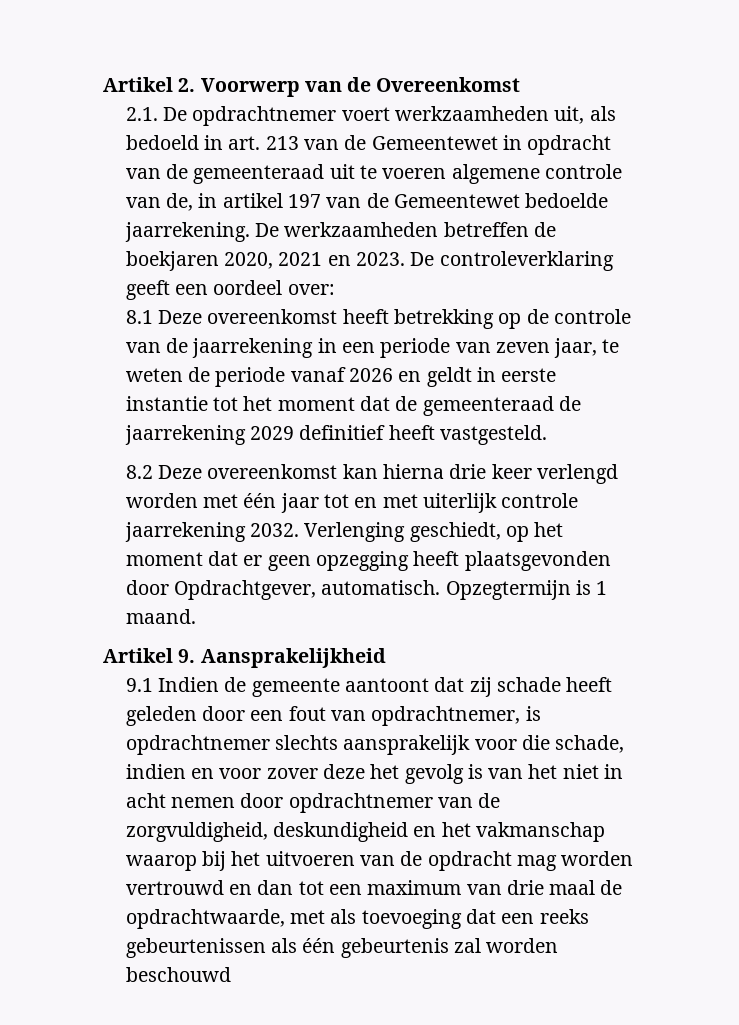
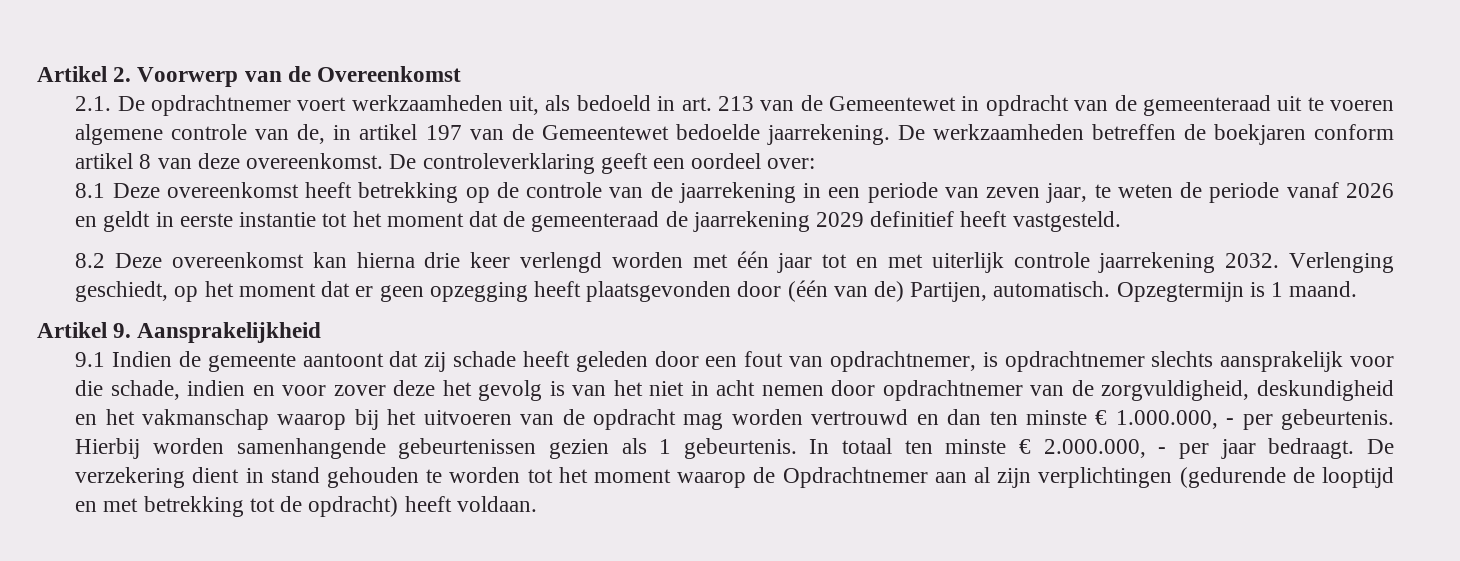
- De werkzaamheden betreffen de boekjaren 2020, 2021 en 2023.
+ De werkzaamheden betreffen de boekjaren conform artikel 8 van deze overeenkomst.
- Verlenging geschiedt, op het moment dat er geen opzegging heeft plaatsgevonden door Opdrachtgever, automatisch.
+ Verlenging geschiedt, op het moment dat er geen opzegging heeft plaatsgevonden door (één van de) Partijen, automatisch.
- 9.1 Indien de gemeente aantoont dat zij schade heeft geleden door een fout van opdrachtnemer, is opdrachtnemer slechts aansprakelijk voor die schade, indien en voor zover deze het gevolg is van het niet in acht nemen door opdrachtnemer van de zorgvuldigheid, deskundigheid en het vakmanschap waarop bij het uitvoeren van de opdracht mag worden vertrouwd en dan tot een maximum van drie maal de opdrachtwaarde, met als toevoeging dat een reeks gebeurtenissen als één gebeurtenis zal worden beschouwd
+ 9.1 Indien de gemeente aantoont dat zij schade heeft geleden door een fout van opdrachtnemer, is opdrachtnemer slechts aansprakelijk voor die schade, indien en voor zover deze het gevolg is van het niet in acht nemen door opdrachtnemer van de zorgvuldigheid, deskundigheid en het vakmanschap waarop bij het uitvoeren van de opdracht mag worden vertrouwd en dan ten minste € 1.000.000, - per gebeurtenis. Hierbij worden samenhangende gebeurtenissen gezien als 1 gebeurtenis. In totaal ten minste € 2.000.000, - per jaar bedraagt. De verzekering dient in stand gehouden te worden tot het moment waarop de Opdrachtnemer aan al zijn verplichtingen (gedurende de looptijd en met betrekking tot de opdracht) heeft voldaan.

